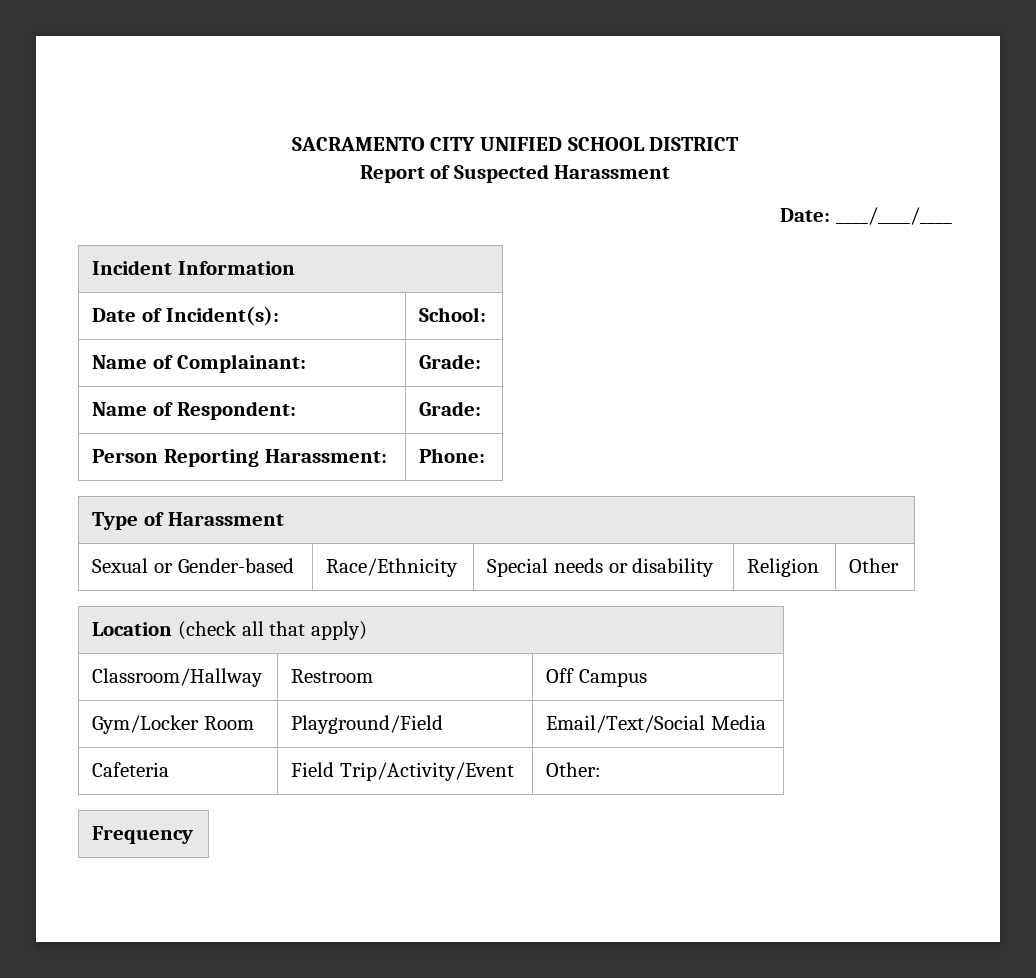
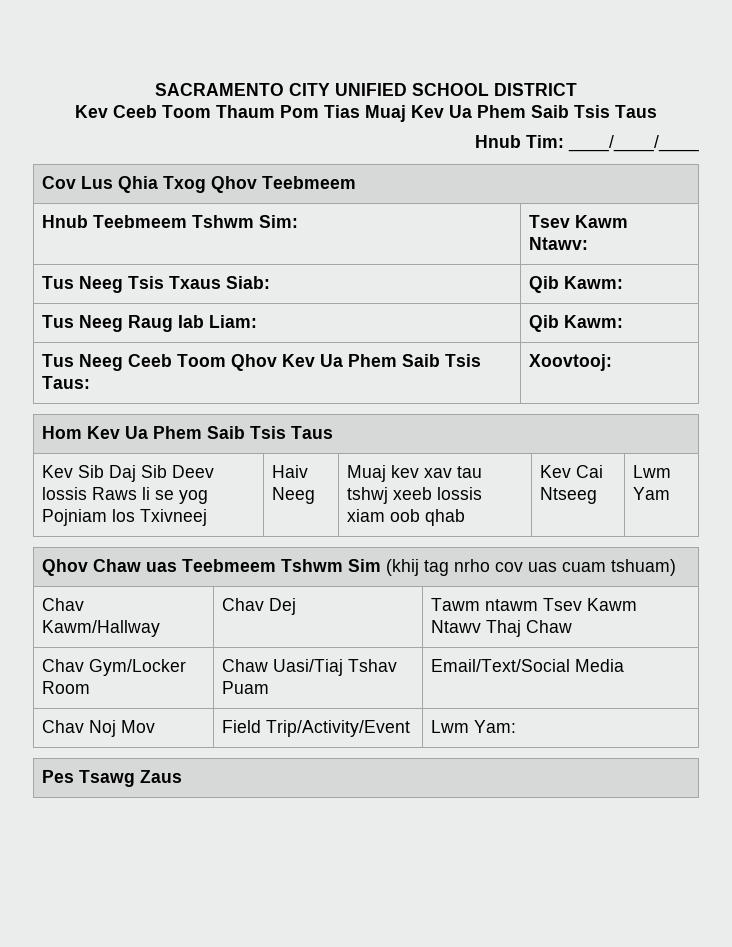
- Report of Suspected Harassment
- Date: ____/____/____
- Incident Information
- Date of Incident(s): | School:
- Name of Complainant: | Grade:
- Name of Respondent: | Grade:
- Person Reporting Harassment: | Phone:
- Type of Harassment
- Sexual or Gender-based | Race/Ethnicity | Special needs or disability | Religion | Other
- Location (check all that apply)
- Classroom/Hallway | Restroom | Off Campus
- Gym/Locker Room | Playground/Field | Email/Text/Social Media
+ Kev Ceeb Toom Thaum Pom Tias Muaj Kev Ua Phem Saib Tsis Taus
+ Hnub Tim: ____/____/____
+ Cov Lus Qhia Txog Qhov Teebmeem
+ Hnub Teebmeem Tshwm Sim: | Tsev Kawm Ntawv:
+ Tus Neeg Tsis Txaus Siab: | Qib Kawm:
+ Tus Neeg Raug Iab Liam: | Qib Kawm:
+ Tus Neeg Ceeb Toom Qhov Kev Ua Phem Saib Tsis Taus: | Xoovtooj:
+ Hom Kev Ua Phem Saib Tsis Taus
+ Kev Sib Daj Sib Deev lossis Raws li se yog Pojniam los Txivneej | Haiv Neeg | Muaj kev xav tau tshwj xeeb lossis xiam oob qhab | Kev Cai Ntseeg | Lwm Yam
+ Qhov Chaw uas Teebmeem Tshwm Sim (khij tag nrho cov uas cuam tshuam)
+ Chav Kawm/Hallway | Chav Dej | Tawm ntawm Tsev Kawm Ntawv Thaj Chaw
+ Chav Gym/Locker Room | Chaw Uasi/Tiaj Tshav Puam | Email/Text/Social Media
- Cafeteria | Field Trip/Activity/Event | Other:
- Frequency
+ Chav Noj Mov | Field Trip/Activity/Event | Lwm Yam:
+ Pes Tsawg Zaus

